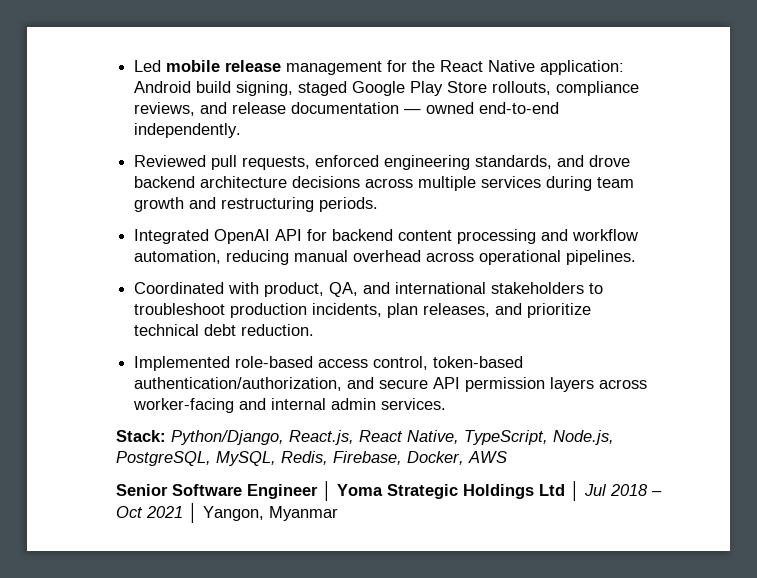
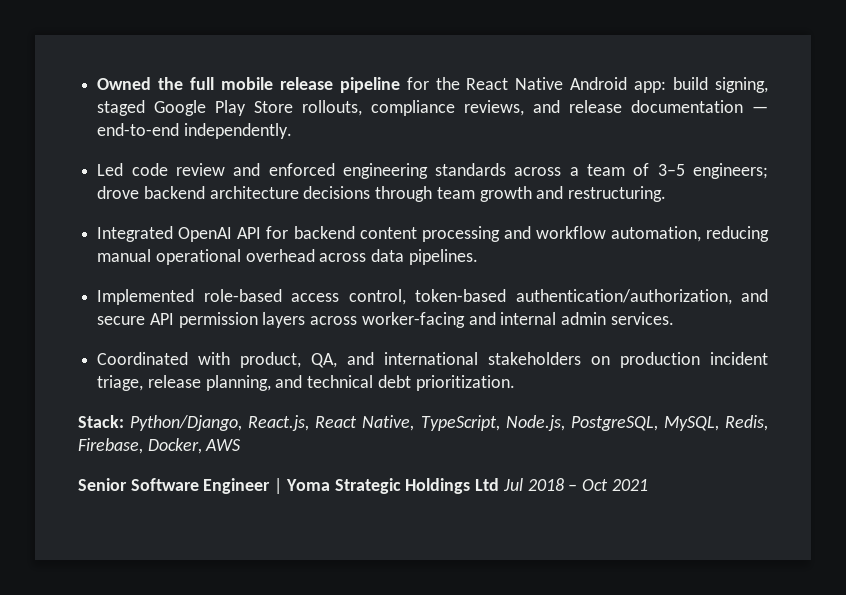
- Led mobile release management for the React Native application: Android build signing, staged Google Play Store rollouts, compliance reviews, and release documentation — owned end-to-end independently.
+ Owned the full mobile release pipeline for the React Native Android app: build signing, staged Google Play Store rollouts, compliance reviews, and release documentation — end-to-end independently.
- Reviewed pull requests, enforced engineering standards, and drove backend architecture decisions across multiple services during team growth and restructuring periods.
+ Led code review and enforced engineering standards across a team of 3–5 engineers; drove backend architecture decisions through team growth and restructuring.
- Integrated OpenAI API for backend content processing and workflow automation, reducing manual overhead across operational pipelines.
+ Integrated OpenAI API for backend content processing and workflow automation, reducing manual operational overhead across data pipelines.
- Coordinated with product, QA, and international stakeholders to troubleshoot production incidents, plan releases, and prioritize technical debt reduction.
+ Coordinated with product, QA, and international stakeholders on production incident triage, release planning, and technical debt prioritization.
- Senior Software Engineer │ Yoma Strategic Holdings Ltd │ Jul 2018 – Oct 2021 │ Yangon, Myanmar
+ Senior Software Engineer | Yoma Strategic Holdings Ltd Jul 2018 – Oct 2021

